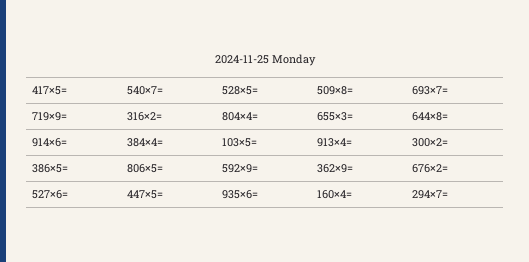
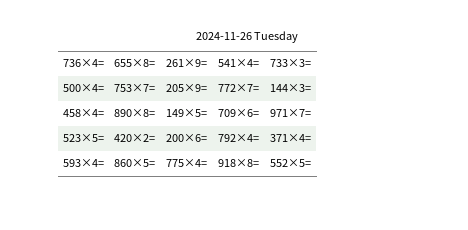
- 2024-11-25 Monday
- 417×5= | 540×7= | 528×5= | 509×8= | 693×7=
- 719×9= | 316×2= | 804×4= | 655×3= | 644×8=
- 914×6= | 384×4= | 103×5= | 913×4= | 300×2=
- 386×5= | 806×5= | 592×9= | 362×9= | 676×2=
- 527×6= | 447×5= | 935×6= | 160×4= | 294×7=
+ 2024-11-26 Tuesday
+ 736×4= | 655×8= | 261×9= | 541×4= | 733×3=
+ 500×4= | 753×7= | 205×9= | 772×7= | 144×3=
+ 458×4= | 890×8= | 149×5= | 709×6= | 971×7=
+ 523×5= | 420×2= | 200×6= | 792×4= | 371×4=
+ 593×4= | 860×5= | 775×4= | 918×8= | 552×5=

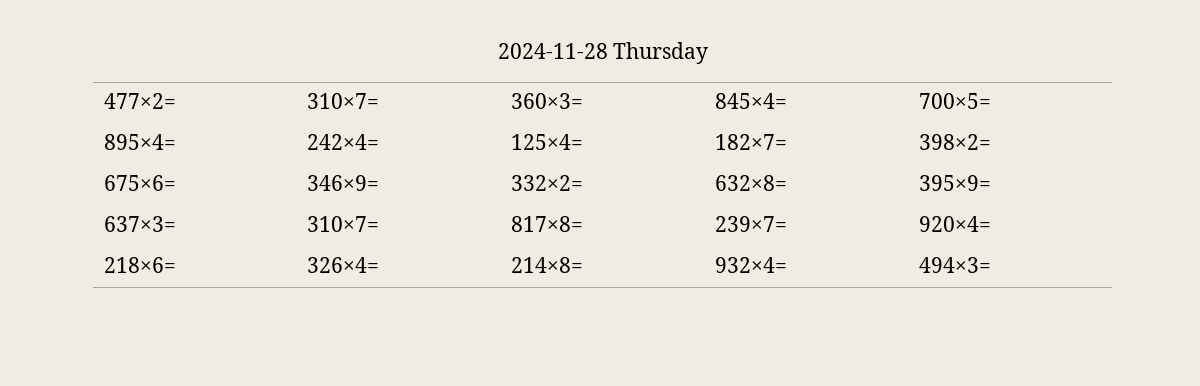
- 2024-11-26 Tuesday
- 736×4= | 655×8= | 261×9= | 541×4= | 733×3=
- 500×4= | 753×7= | 205×9= | 772×7= | 144×3=
- 458×4= | 890×8= | 149×5= | 709×6= | 971×7=
- 523×5= | 420×2= | 200×6= | 792×4= | 371×4=
- 593×4= | 860×5= | 775×4= | 918×8= | 552×5=
+ 2024-11-28 Thursday
+ 477×2= | 310×7= | 360×3= | 845×4= | 700×5=
+ 895×4= | 242×4= | 125×4= | 182×7= | 398×2=
+ 675×6= | 346×9= | 332×2= | 632×8= | 395×9=
+ 637×3= | 310×7= | 817×8= | 239×7= | 920×4=
+ 218×6= | 326×4= | 214×8= | 932×4= | 494×3=

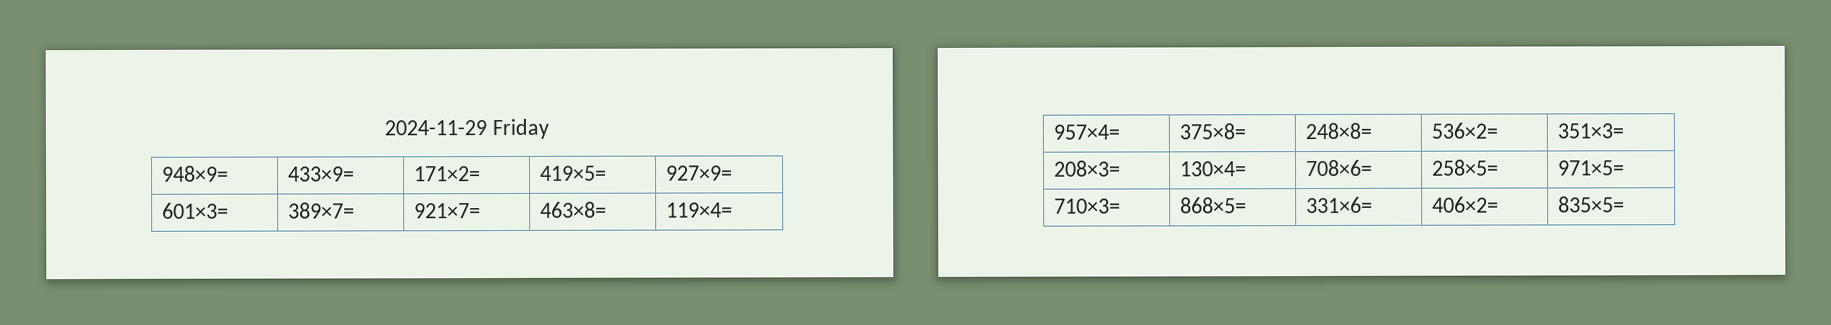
- 2024-11-28 Thursday
- 477×2= | 310×7= | 360×3= | 845×4= | 700×5=
- 895×4= | 242×4= | 125×4= | 182×7= | 398×2=
- 675×6= | 346×9= | 332×2= | 632×8= | 395×9=
- 637×3= | 310×7= | 817×8= | 239×7= | 920×4=
- 218×6= | 326×4= | 214×8= | 932×4= | 494×3=
+ 2024-11-29 Friday
+ 948×9= | 433×9= | 171×2= | 419×5= | 927×9=
+ 601×3= | 389×7= | 921×7= | 463×8= | 119×4=
+ 957×4= | 375×8= | 248×8= | 536×2= | 351×3=
+ 208×3= | 130×4= | 708×6= | 258×5= | 971×5=
+ 710×3= | 868×5= | 331×6= | 406×2= | 835×5=

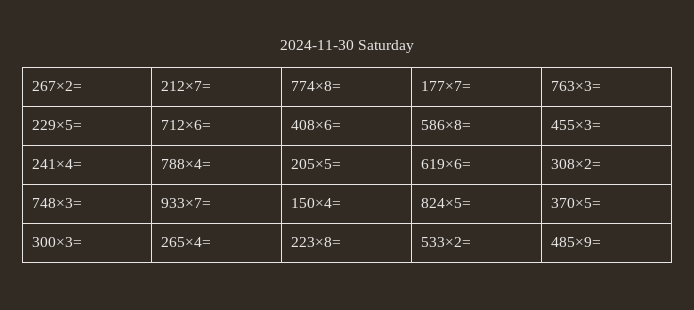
- 2024-11-29 Friday
- 948×9= | 433×9= | 171×2= | 419×5= | 927×9=
- 601×3= | 389×7= | 921×7= | 463×8= | 119×4=
- 957×4= | 375×8= | 248×8= | 536×2= | 351×3=
- 208×3= | 130×4= | 708×6= | 258×5= | 971×5=
- 710×3= | 868×5= | 331×6= | 406×2= | 835×5=
+ 2024-11-30 Saturday
+ 267×2= | 212×7= | 774×8= | 177×7= | 763×3=
+ 229×5= | 712×6= | 408×6= | 586×8= | 455×3=
+ 241×4= | 788×4= | 205×5= | 619×6= | 308×2=
+ 748×3= | 933×7= | 150×4= | 824×5= | 370×5=
+ 300×3= | 265×4= | 223×8= | 533×2= | 485×9=

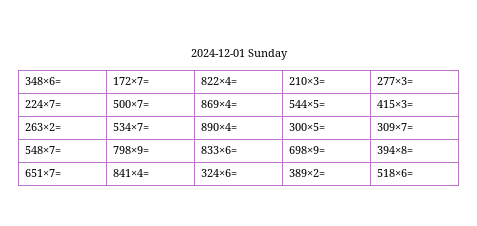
- 2024-11-30 Saturday
- 267×2= | 212×7= | 774×8= | 177×7= | 763×3=
- 229×5= | 712×6= | 408×6= | 586×8= | 455×3=
- 241×4= | 788×4= | 205×5= | 619×6= | 308×2=
- 748×3= | 933×7= | 150×4= | 824×5= | 370×5=
- 300×3= | 265×4= | 223×8= | 533×2= | 485×9=
+ 2024-12-01 Sunday
+ 348×6= | 172×7= | 822×4= | 210×3= | 277×3=
+ 224×7= | 500×7= | 869×4= | 544×5= | 415×3=
+ 263×2= | 534×7= | 890×4= | 300×5= | 309×7=
+ 548×7= | 798×9= | 833×6= | 698×9= | 394×8=
+ 651×7= | 841×4= | 324×6= | 389×2= | 518×6=

